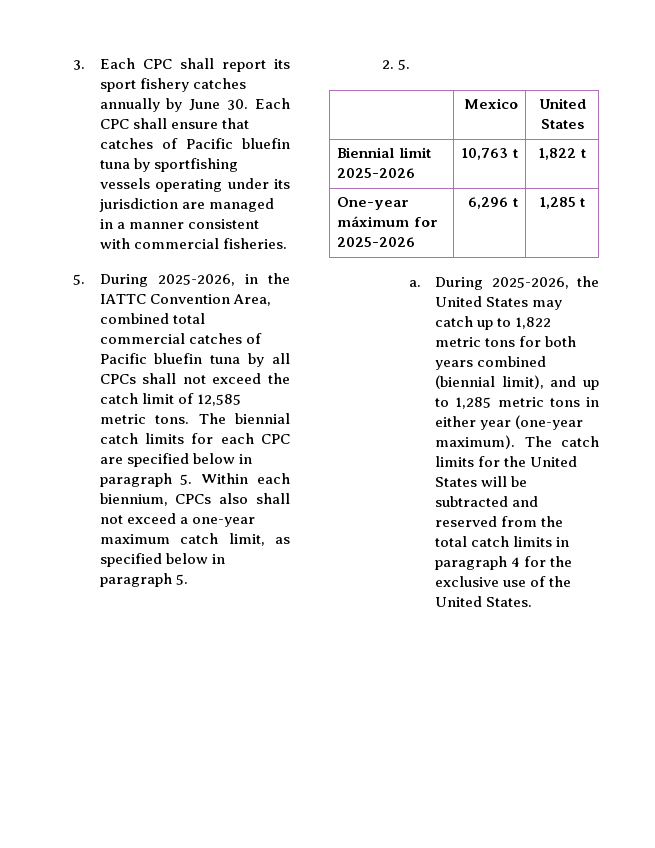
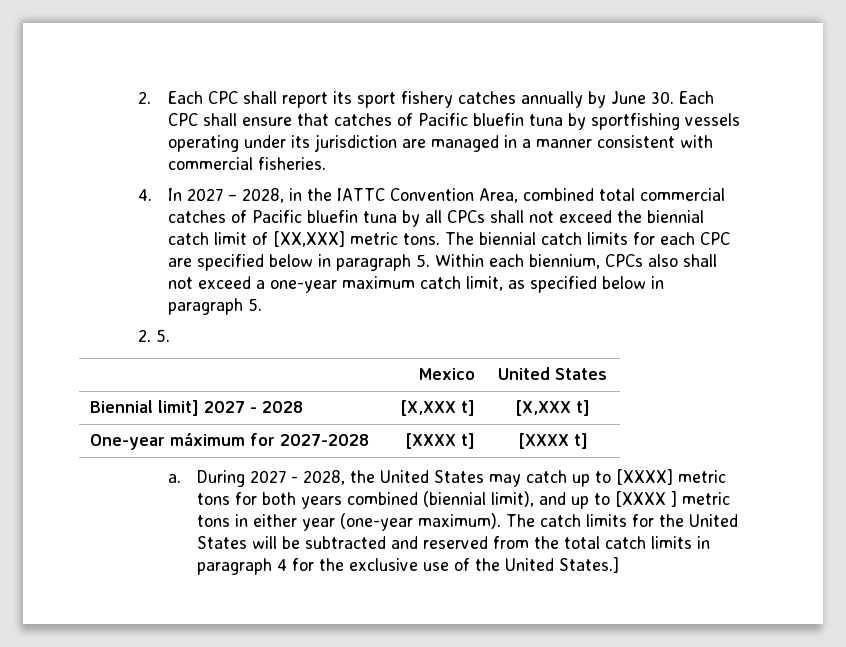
- 3. Each CPC shall report its sport fishery catches annually by June 30. Each CPC shall ensure that catches of Pacific bluefin tuna by sportfishing vessels operating under its jurisdiction are managed in a manner consistent with commercial fisheries.
+ 2. Each CPC shall report its sport fishery catches annually by June 30. Each CPC shall ensure that catches of Pacific bluefin tuna by sportfishing vessels operating under its jurisdiction are managed in a manner consistent with commercial fisheries.
- 5. During 2025-2026, in the IATTC Convention Area, combined total commercial catches of Pacific bluefin tuna by all CPCs shall not exceed the catch limit of 12,585 metric tons.
+ 4. In 2027 – 2028, in the IATTC Convention Area, combined total commercial catches of Pacific bluefin tuna by all CPCs shall not exceed the biennial catch limit of [XX,XXX] metric tons.
- Biennial limit 2025-2026 | 10,763 t | 1,822 t
- One-year máximum for 2025-2026 | 6,296 t | 1,285 t
+ Biennial limit] 2027 - 2028 | [X,XXX t] | [X,XXX t]
+ One-year máximum for 2027-2028 | [XXXX t] | [XXXX t]
- During 2025-2026, the United States may catch up to 1,822 metric tons for both years combined (biennial limit), and up to 1,285 metric tons in either year (one-year maximum).
+ During 2027 - 2028, the United States may catch up to [XXXX] metric tons for both years combined (biennial limit), and up to [XXXX ] metric tons in either year (one-year maximum).
- The catch limits for the United States will be subtracted and reserved from the total catch limits in paragraph 4 for the exclusive use of the United States.
+ The catch limits for the United States will be subtracted and reserved from the total catch limits in paragraph 4 for the exclusive use of the United States.]

